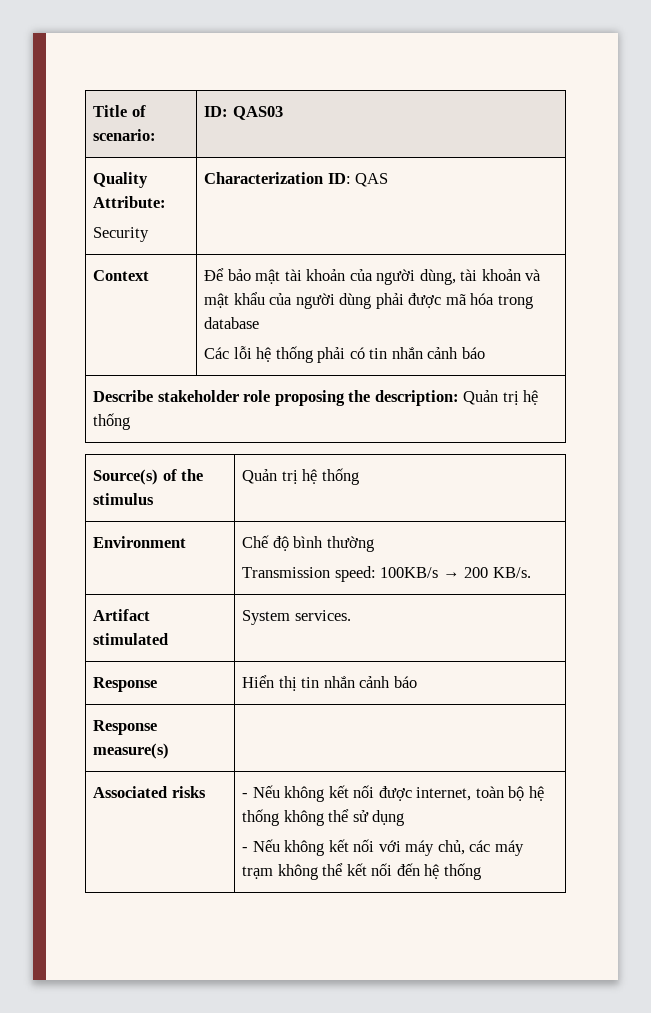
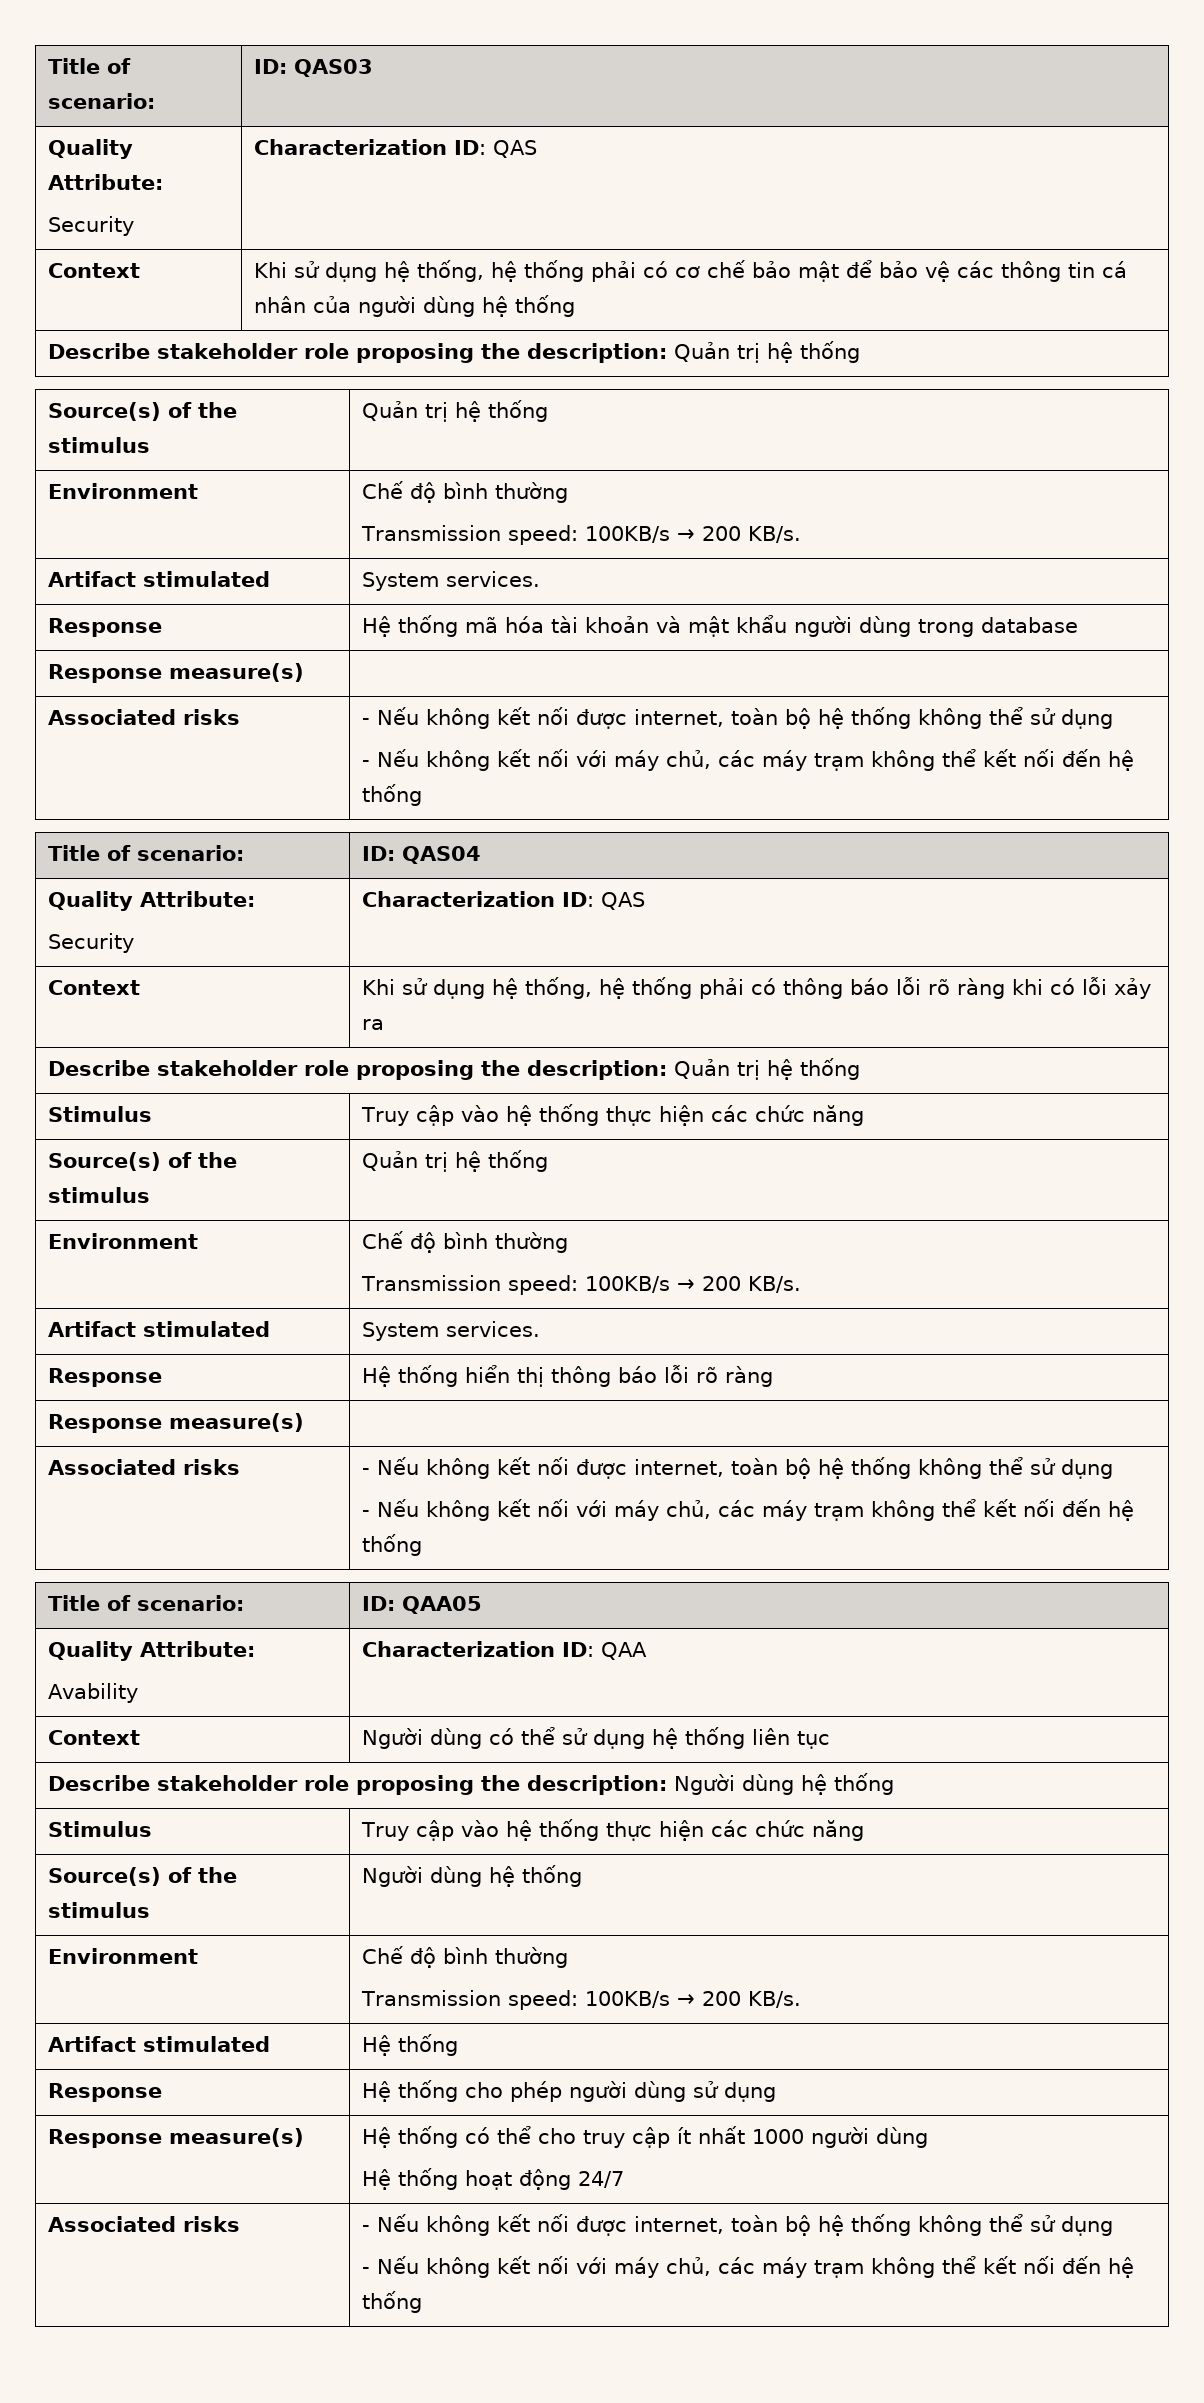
- Context | Để bảo mật tài khoản của người dùng, tài khoản và mật khẩu của người dùng phải được mã hóa trong database
- Các lỗi hệ thống phải có tin nhắn cảnh báo
+ Context | Khi sử dụng hệ thống, hệ thống phải có cơ chế bảo mật để bảo vệ các thông tin cá nhân của người dùng hệ thống
- Response | Hiển thị tin nhắn cảnh báo
+ Response | Hệ thống mã hóa tài khoản và mật khẩu người dùng trong database
+ Title of scenario: | ID: QAS04
+ Quality Attribute:
+ Security | Characterization ID: QAS
+ Context | Khi sử dụng hệ thống, hệ thống phải có thông báo lỗi rõ ràng khi có lỗi xảy ra
+ Describe stakeholder role proposing the description: Quản trị hệ thống
+ Stimulus | Truy cập vào hệ thống thực hiện các chức năng
+ Source(s) of the stimulus | Quản trị hệ thống
+ Environment | Chế độ bình thường
+ Transmission speed: 100KB/s → 200 KB/s.
+ Artifact stimulated | System services.
+ Response | Hệ thống hiển thị thông báo lỗi rõ ràng
+ Response measure(s) |
+ Associated risks | - Nếu không kết nối được internet, toàn bộ hệ thống không thể sử dụng
+ - Nếu không kết nối với máy chủ, các máy trạm không thể kết nối đến hệ thống
+ Title of scenario: | ID: QAA05
+ Quality Attribute:
+ Avability | Characterization ID: QAA
+ Context | Người dùng có thể sử dụng hệ thống liên tục
+ Describe stakeholder role proposing the description: Người dùng hệ thống
+ Stimulus | Truy cập vào hệ thống thực hiện các chức năng
+ Source(s) of the stimulus | Người dùng hệ thống
+ Environment | Chế độ bình thường
+ Transmission speed: 100KB/s → 200 KB/s.
+ Artifact stimulated | Hệ thống
+ Response | Hệ thống cho phép người dùng sử dụng
+ Response measure(s) | Hệ thống có thể cho truy cập ít nhất 1000 người dùng
+ Hệ thống hoạt động 24/7
+ Associated risks | - Nếu không kết nối được internet, toàn bộ hệ thống không thể sử dụng
+ - Nếu không kết nối với máy chủ, các máy trạm không thể kết nối đến hệ thống

